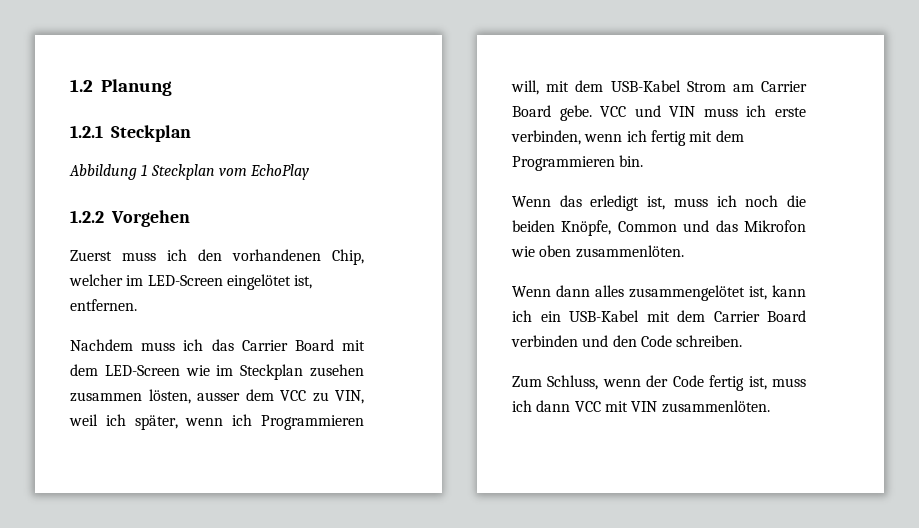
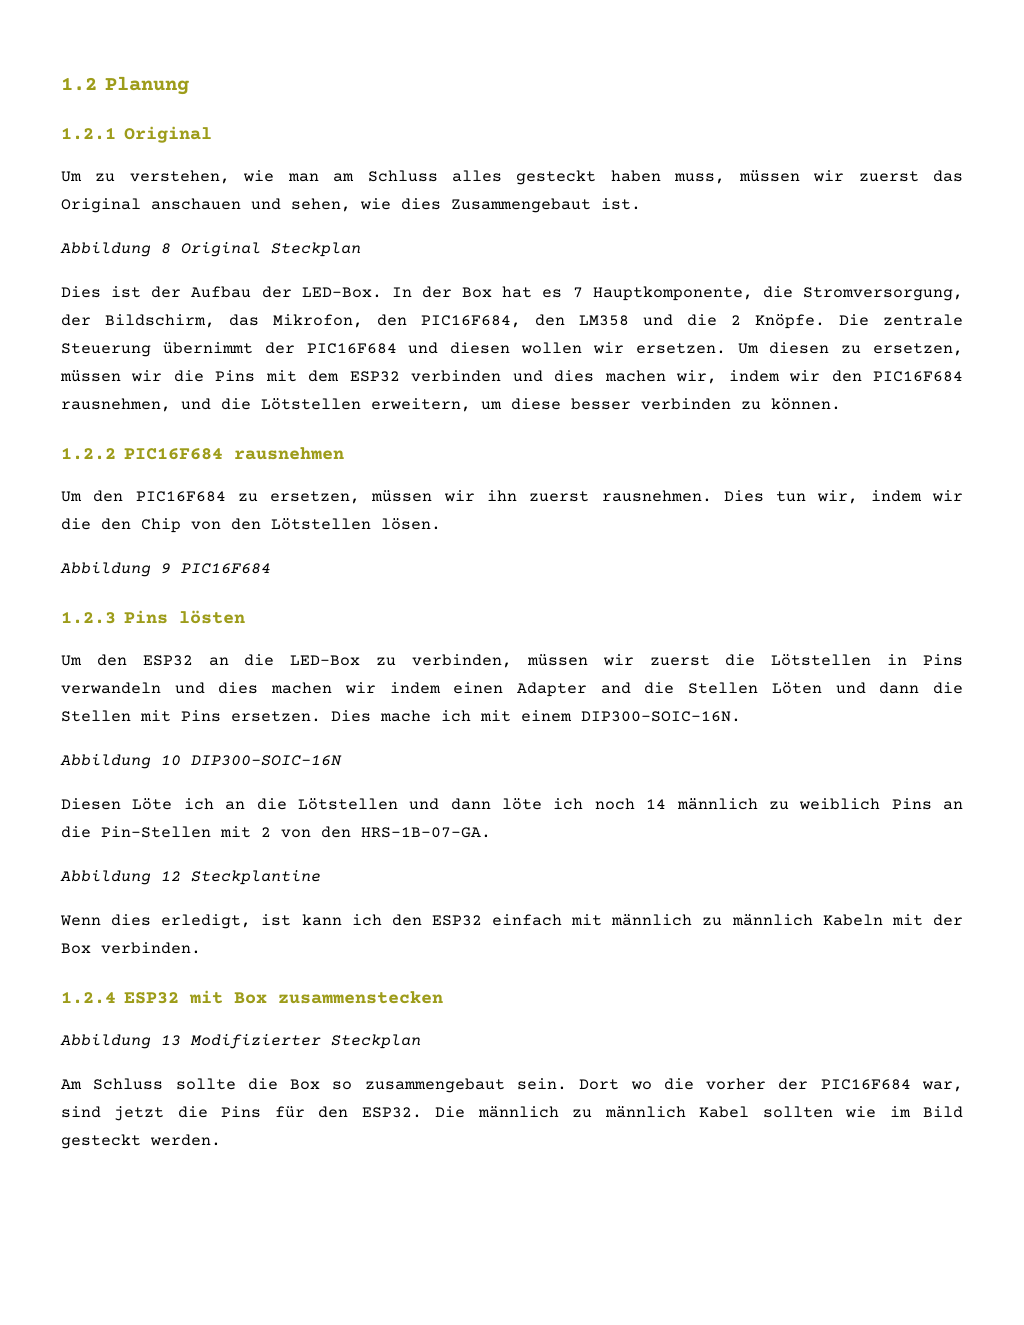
- 1.2.1 Steckplan
- Abbildung 1 Steckplan vom EchoPlay
- 1.2.2 Vorgehen
- Zuerst muss ich den vorhandenen Chip, welcher im LED-Screen eingelötet ist, entfernen.
- Nachdem muss ich das Carrier Board mit dem LED-Screen wie im Steckplan zusehen zusammen lösten, ausser dem VCC zu VIN, weil ich später, wenn ich Programmieren will, mit dem USB-Kabel Strom am Carrier Board gebe. VCC und VIN muss ich erste verbinden, wenn ich fertig mit dem Programmieren bin.
- Wenn das erledigt ist, muss ich noch die beiden Knöpfe, Common und das Mikrofon wie oben zusammenlöten.
- Wenn dann alles zusammengelötet ist, kann ich ein USB-Kabel mit dem Carrier Board verbinden und den Code schreiben.
- Zum Schluss, wenn der Code fertig ist, muss ich dann VCC mit VIN zusammenlöten.
+ 1.2.1 Original
+ Um zu verstehen, wie man am Schluss alles gesteckt haben muss, müssen wir zuerst das Original anschauen und sehen, wie dies Zusammengebaut ist.
+ Abbildung 8 Original Steckplan
+ Dies ist der Aufbau der LED-Box. In der Box hat es 7 Hauptkomponente, die Stromversorgung, der Bildschirm, das Mikrofon, den PIC16F684, den LM358 und die 2 Knöpfe. Die zentrale Steuerung übernimmt der PIC16F684 und diesen wollen wir ersetzen. Um diesen zu ersetzen, müssen wir die Pins mit dem ESP32 verbinden und dies machen wir, indem wir den PIC16F684 rausnehmen, und die Lötstellen erweitern, um diese besser verbinden zu können.
+ 1.2.2 PIC16F684 rausnehmen
+ Um den PIC16F684 zu ersetzen, müssen wir ihn zuerst rausnehmen. Dies tun wir, indem wir die den Chip von den Lötstellen lösen.
+ Abbildung 9 PIC16F684
+ 1.2.3 Pins lösten
+ Um den ESP32 an die LED-Box zu verbinden, müssen wir zuerst die Lötstellen in Pins verwandeln und dies machen wir indem einen Adapter and die Stellen Löten und dann die Stellen mit Pins ersetzen. Dies mache ich mit einem DIP300-SOIC-16N.
+ Abbildung 10 DIP300-SOIC-16N
+ Diesen Löte ich an die Lötstellen und dann löte ich noch 14 männlich zu weiblich Pins an die Pin-Stellen mit 2 von den HRS-1B-07-GA.
+ Abbildung 12 Steckplantine
+ Wenn dies erledigt, ist kann ich den ESP32 einfach mit männlich zu männlich Kabeln mit der Box verbinden.
+ 1.2.4 ESP32 mit Box zusammenstecken
+ Abbildung 13 Modifizierter Steckplan
+ Am Schluss sollte die Box so zusammengebaut sein. Dort wo die vorher der PIC16F684 war, sind jetzt die Pins für den ESP32. Die männlich zu männlich Kabel sollten wie im Bild gesteckt werden.

